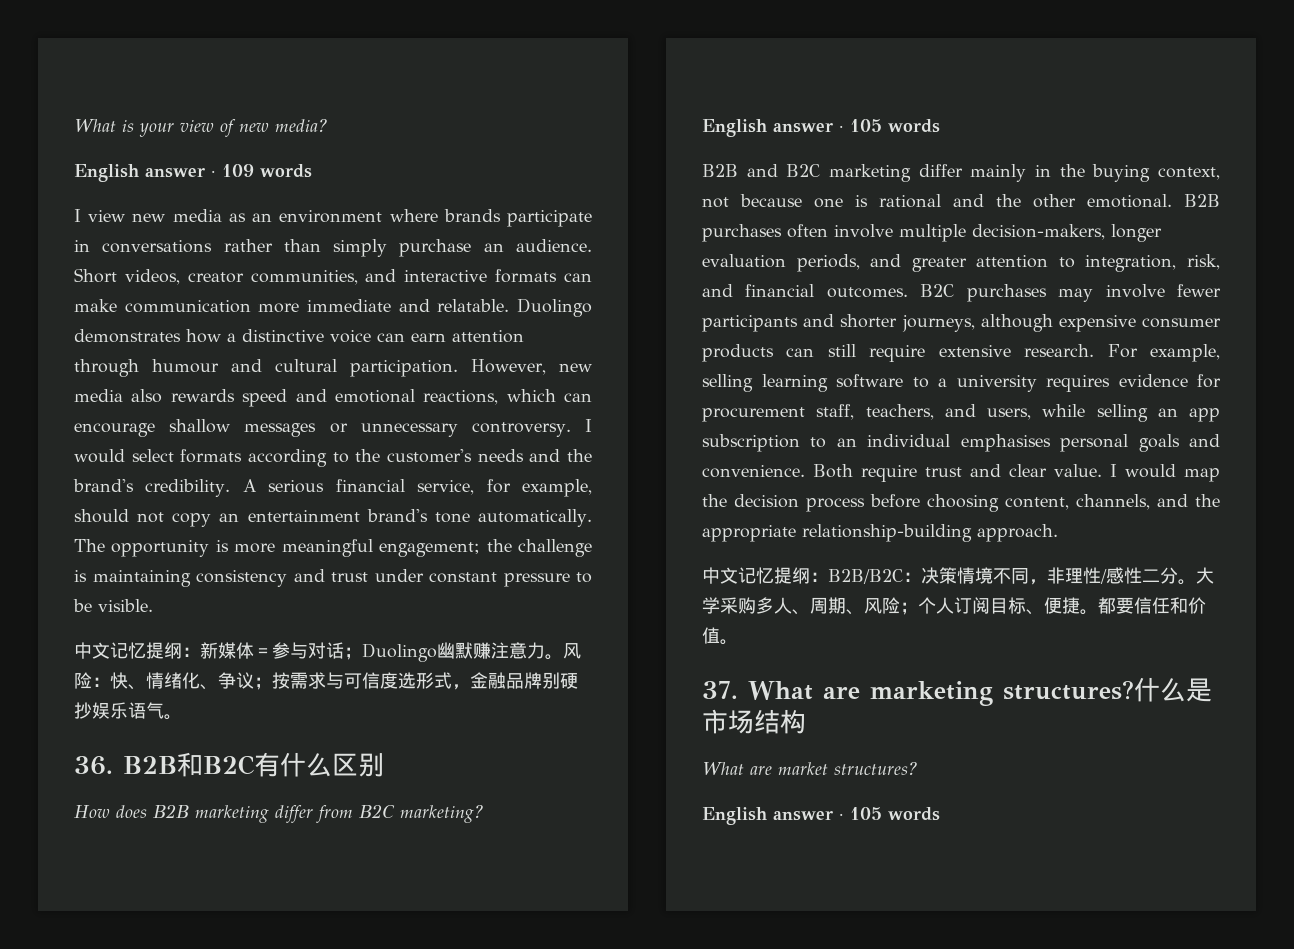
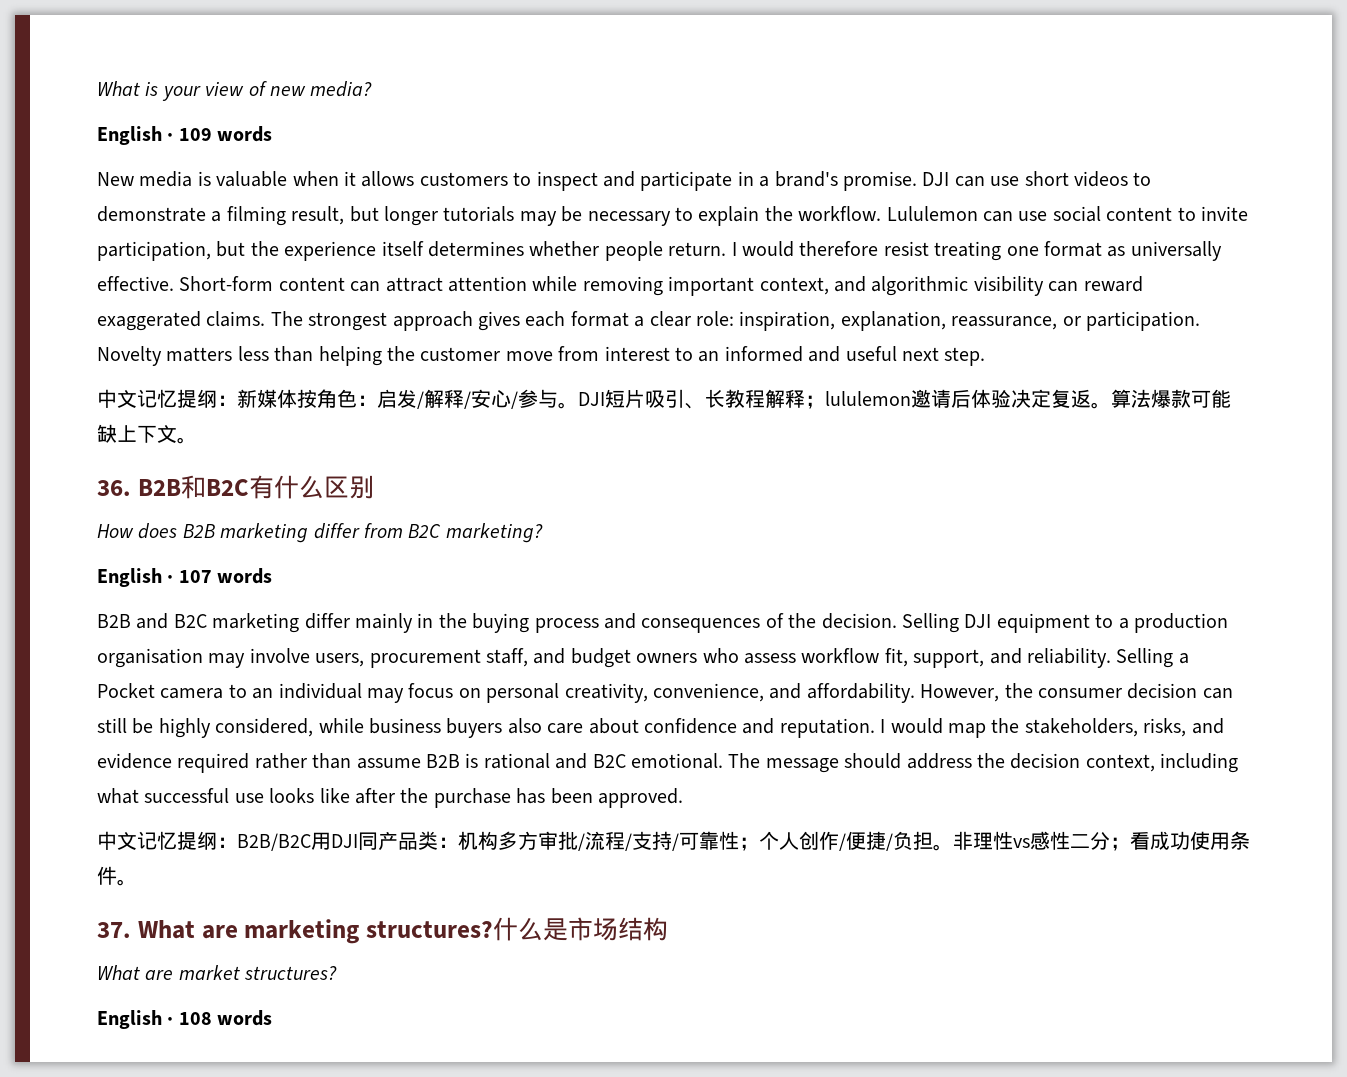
- English answer · 109 words
+ English · 109 words
- I view new media as an environment where brands participate in conversations rather than simply purchase an audience. Short videos, creator communities, and interactive formats can make communication more immediate and relatable. Duolingo demonstrates how a distinctive voice can earn attention through humour and cultural participation. However, new media also rewards speed and emotional reactions, which can encourage shallow messages or unnecessary controversy. I would select formats according to the customer's needs and the brand's credibility. A serious financial service, for example, should not copy an entertainment brand's tone automatically. The opportunity is more meaningful engagement; the challenge is maintaining consistency and trust under constant pressure to be visible.
+ New media is valuable when it allows customers to inspect and participate in a brand's promise. DJI can use short videos to demonstrate a filming result, but longer tutorials may be necessary to explain the workflow. Lululemon can use social content to invite participation, but the experience itself determines whether people return. I would therefore resist treating one format as universally effective. Short-form content can attract attention while removing important context, and algorithmic visibility can reward exaggerated claims. The strongest approach gives each format a clear role: inspiration, explanation, reassurance, or participation. Novelty matters less than helping the customer move from interest to an informed and useful next step.
- 中文记忆提纲：新媒体＝参与对话；Duolingo幽默赚注意力。风险：快、情绪化、争议；按需求与可信度选形式，金融品牌别硬抄娱乐语气。
+ 中文记忆提纲：新媒体按角色：启发/解释/安心/参与。DJI短片吸引、长教程解释；lululemon邀请后体验决定复返。算法爆款可能缺上下文。
  How does B2B marketing differ from B2C marketing?
- English answer · 105 words
+ English · 107 words
- B2B and B2C marketing differ mainly in the buying context, not because one is rational and the other emotional. B2B purchases often involve multiple decision-makers, longer evaluation periods, and greater attention to integration, risk, and financial outcomes. B2C purchases may involve fewer participants and shorter journeys, although expensive consumer products can still require extensive research. For example, selling learning software to a university requires evidence for procurement staff, teachers, and users, while selling an app subscription to an individual emphasises personal goals and convenience. Both require trust and clear value. I would map the decision process before choosing content, channels, and the appropriate relationship-building approach.
+ B2B and B2C marketing differ mainly in the buying process and consequences of the decision. Selling DJI equipment to a production organisation may involve users, procurement staff, and budget owners who assess workflow fit, support, and reliability. Selling a Pocket camera to an individual may focus on personal creativity, convenience, and affordability. However, the consumer decision can still be highly considered, while business buyers also care about confidence and reputation. I would map the stakeholders, risks, and evidence required rather than assume B2B is rational and B2C emotional. The message should address the decision context, including what successful use looks like after the purchase has been approved.
- 中文记忆提纲：B2B/B2C：决策情境不同，非理性/感性二分。大学采购多人、周期、风险；个人订阅目标、便捷。都要信任和价值。
+ 中文记忆提纲：B2B/B2C用DJI同产品类：机构多方审批/流程/支持/可靠性；个人创作/便捷/负担。非理性vs感性二分；看成功使用条件。
  What are market structures?
- English answer · 105 words
+ English · 108 words

